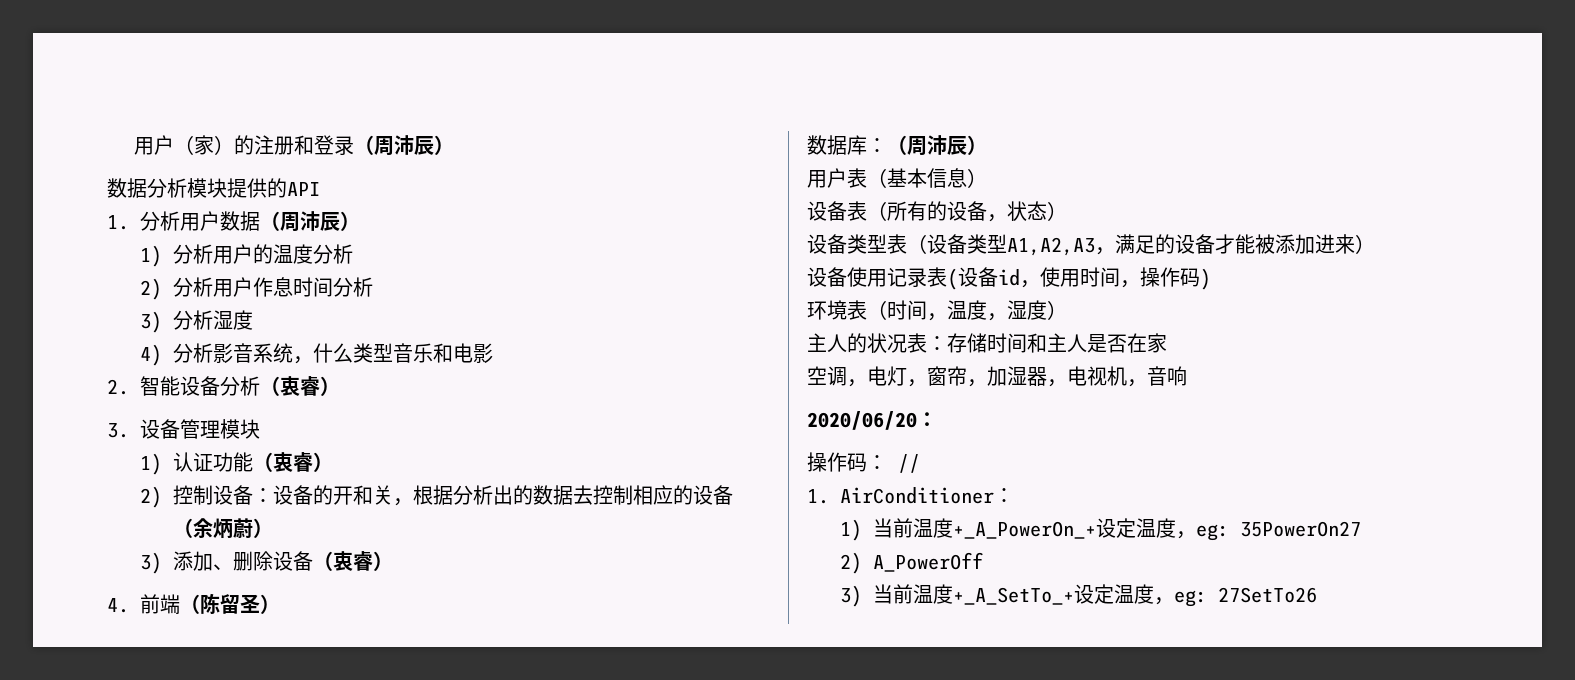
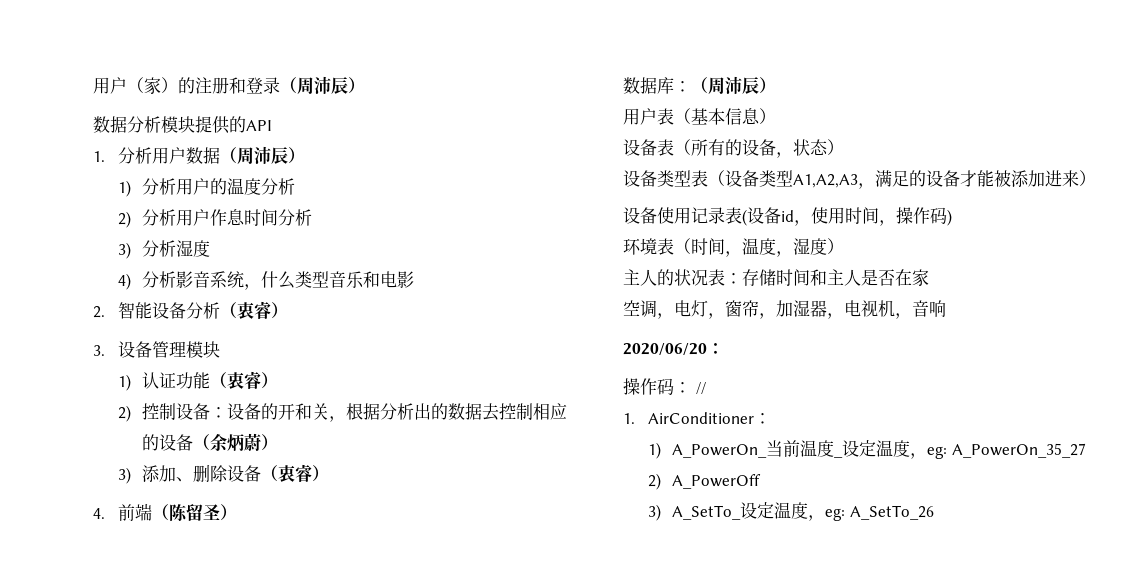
- 1)当前温度+_A_PowerOn_+设定温度，eg: 35PowerOn27
+ 1) A_PowerOn_当前温度_设定温度，eg: A_PowerOn_35_27
- 3)当前温度+_A_SetTo_+设定温度，eg: 27SetTo26
+ 3) A_SetTo_设定温度，eg: A_SetTo_26

